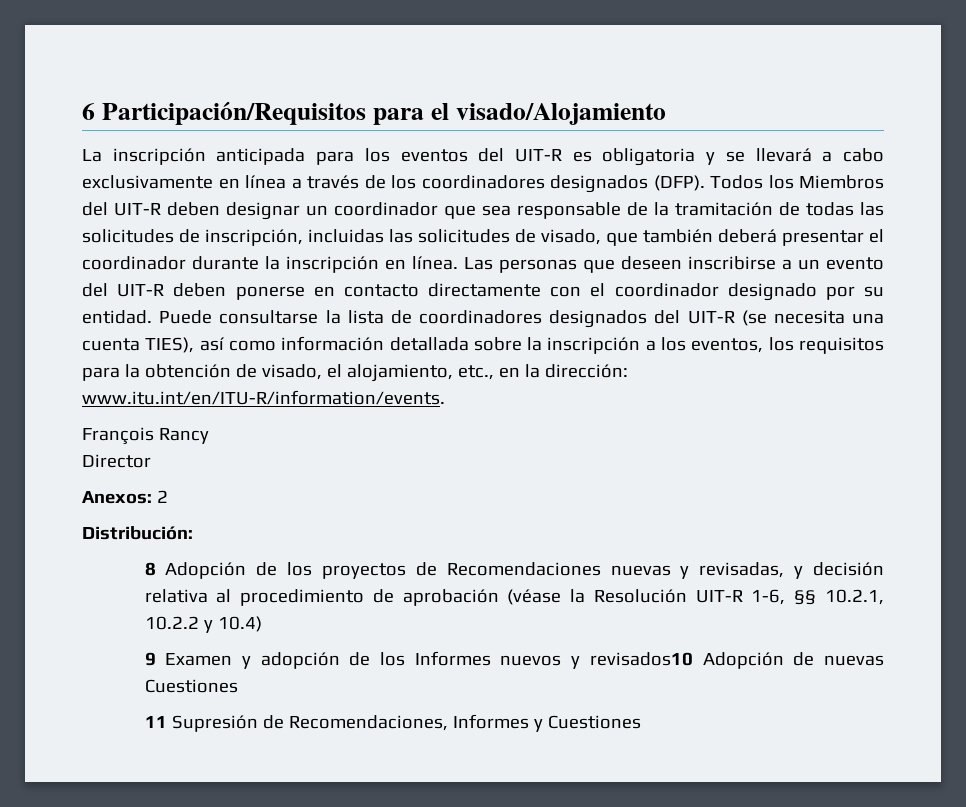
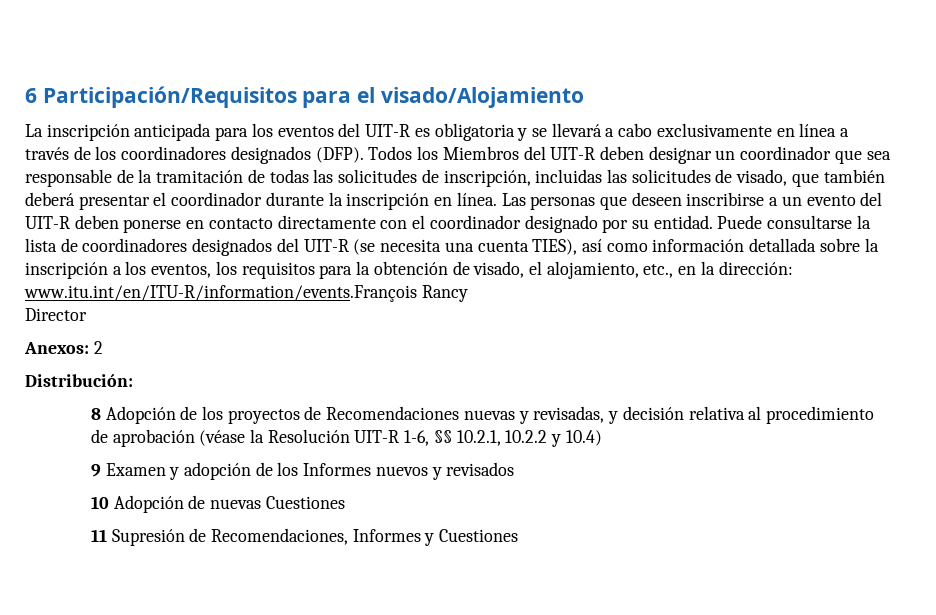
- Puede consultarse la lista de coordinadores designados del UIT-R (se necesita una cuenta TIES), así como información detallada sobre la inscripción a los eventos, los requisitos para la obtención de visado, el alojamiento, etc., en la dirección: www.itu.int/en/ITU-R/information/events.
- François Rancy
+ Puede consultarse la lista de coordinadores designados del UIT-R (se necesita una cuenta TIES), así como información detallada sobre la inscripción a los eventos, los requisitos para la obtención de visado, el alojamiento, etc., en la dirección: www.itu.int/en/ITU-R/information/events.François Rancy
- 9 Examen y adopción de los Informes nuevos y revisados10 Adopción de nuevas Cuestiones
+ 9 Examen y adopción de los Informes nuevos y revisados
+ 10 Adopción de nuevas Cuestiones

